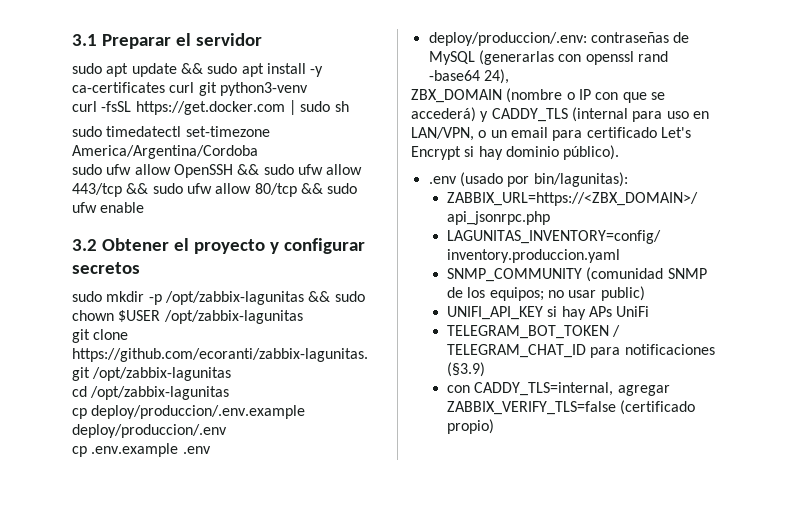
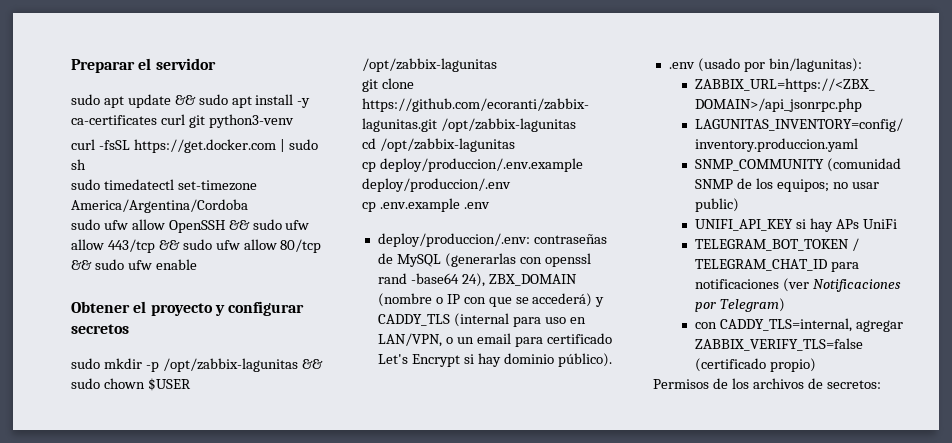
- 3.1 Preparar el servidor
+ Preparar el servidor
- 3.2 Obtener el proyecto y configurar secretos
+ Obtener el proyecto y configurar secretos
- deploy/produccion/.env: contraseñas de MySQL (generarlas con openssl rand -base64 24),
- ZBX_DOMAIN (nombre o IP con que se accederá) y CADDY_TLS (internal para uso en LAN/VPN, o un email para certificado Let's Encrypt si hay dominio público).
+ deploy/produccion/.env: contraseñas de MySQL (generarlas con openssl rand -base64 24), ZBX_DOMAIN (nombre o IP con que se accederá) y CADDY_TLS (internal para uso en LAN/VPN, o un email para certificado Let's Encrypt si hay dominio público).
- TELEGRAM_BOT_TOKEN / TELEGRAM_CHAT_ID para notificaciones (§3.9)
+ TELEGRAM_BOT_TOKEN / TELEGRAM_CHAT_ID para notificaciones (ver Notificaciones por Telegram)
+ Permisos de los archivos de secretos:

